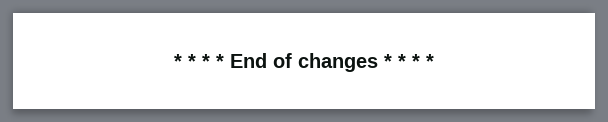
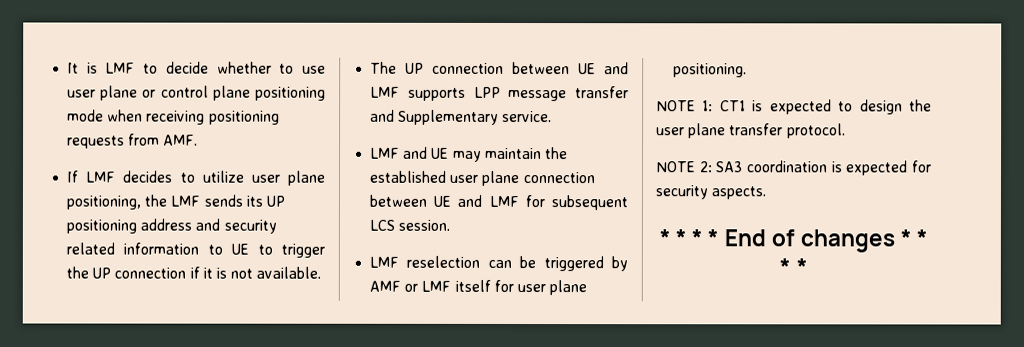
+ It is LMF to decide whether to use user plane or control plane positioning mode when receiving positioning requests from AMF.
+ If LMF decides to utilize user plane positioning, the LMF sends its UP positioning address and security related information to UE to trigger the UP connection if it is not available.
+ The UP connection between UE and LMF supports LPP message transfer and Supplementary service.
+ LMF and UE may maintain the established user plane connection between UE and LMF for subsequent LCS session.
+ LMF reselection can be triggered by AMF or LMF itself for user plane positioning.
+ NOTE 1: CT1 is expected to design the user plane transfer protocol.
+ NOTE 2: SA3 coordination is expected for security aspects.

